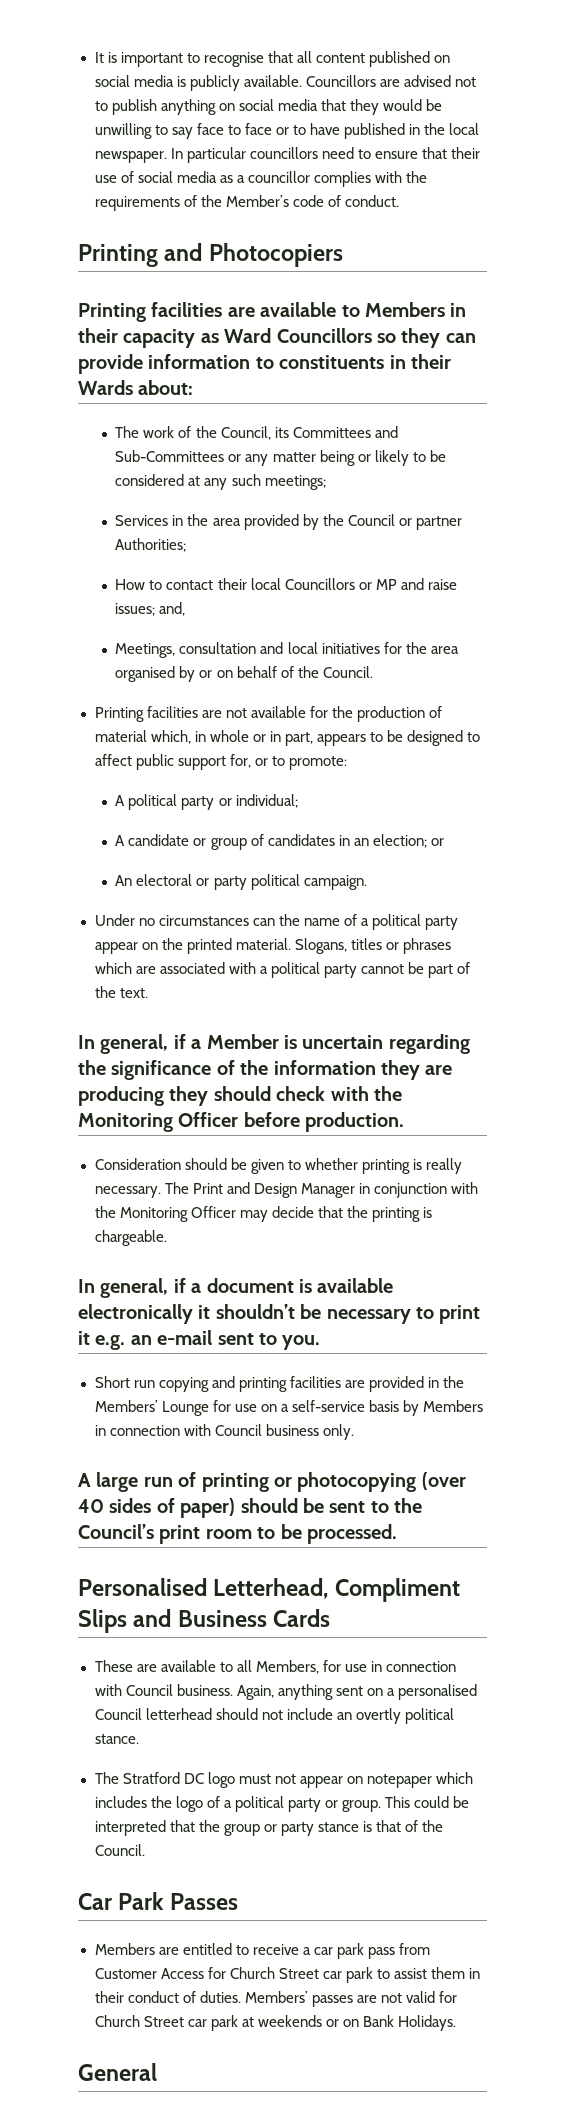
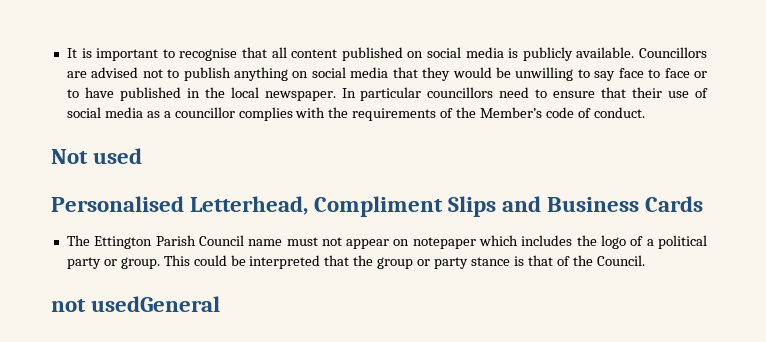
- Printing and Photocopiers
- Printing facilities are available to Members in their capacity as Ward Councillors so they can provide information to constituents in their Wards about:
- The work of the Council, its Committees and Sub-Committees or any matter being or likely to be considered at any such meetings;
- Services in the area provided by the Council or partner Authorities;
- How to contact their local Councillors or MP and raise issues; and,
- Meetings, consultation and local initiatives for the area organised by or on behalf of the Council.
- Printing facilities are not available for the production of material which, in whole or in part, appears to be designed to affect public support for, or to promote:
- A political party or individual;
- A candidate or group of candidates in an election; or
- An electoral or party political campaign.
- Under no circumstances can the name of a political party appear on the printed material. Slogans, titles or phrases which are associated with a political party cannot be part of the text.
- In general, if a Member is uncertain regarding the significance of the information they are producing they should check with the Monitoring Officer before production.
- Consideration should be given to whether printing is really necessary. The Print and Design Manager in conjunction with the Monitoring Officer may decide that the printing is chargeable.
- In general, if a document is available electronically it shouldn’t be necessary to print it e.g. an e-mail sent to you.
- Short run copying and printing facilities are provided in the Members’ Lounge for use on a self-service basis by Members in connection with Council business only.
- A large run of printing or photocopying (over 40 sides of paper) should be sent to the Council’s print room to be processed.
+ Not used
- These are available to all Members, for use in connection with Council business. Again, anything sent on a personalised Council letterhead should not include an overtly political stance.
- The Stratford DC logo must not appear on notepaper which includes the logo of a political party or group.
+ The Ettington Parish Council name must not appear on notepaper which includes the logo of a political party or group.
- Car Park Passes
- Members are entitled to receive a car park pass from Customer Access for Church Street car park to assist them in their conduct of duties. Members’ passes are not valid for Church Street car park at weekends or on Bank Holidays.
- General
+ not usedGeneral

